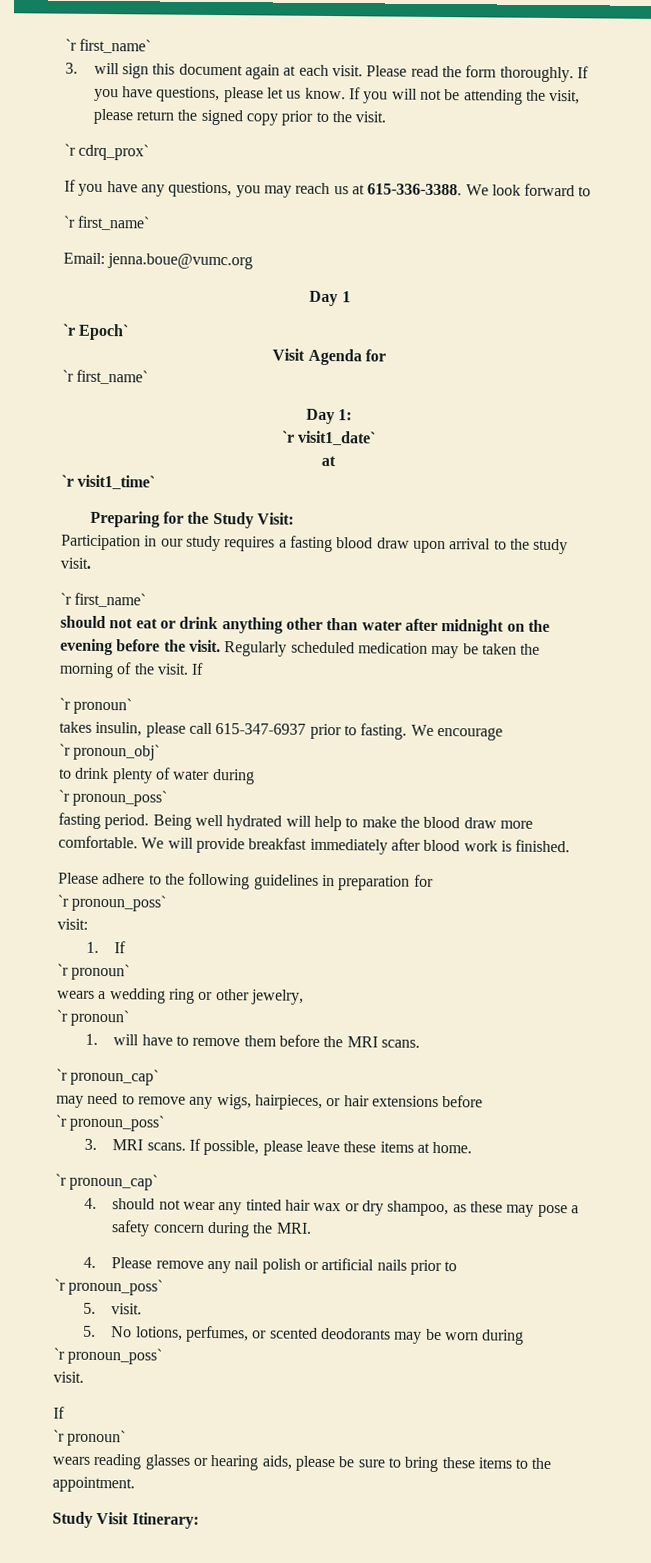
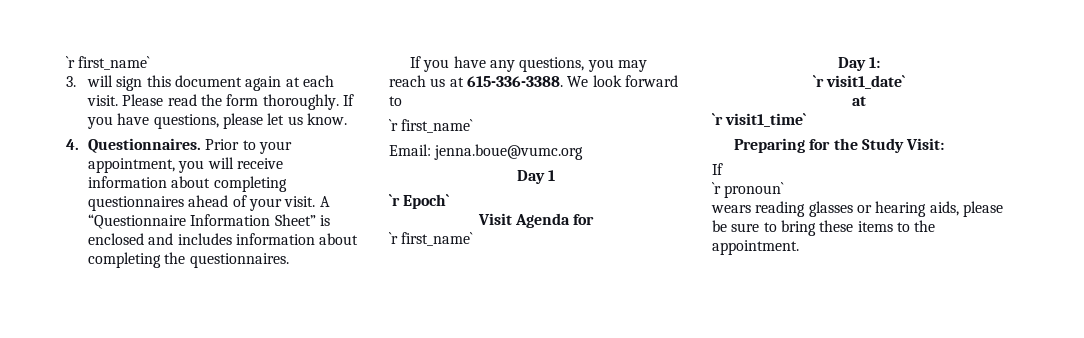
- If you have questions, please let us know. If you will not be attending the visit, please return the signed copy prior to the visit.
- `r cdrq_prox`
+ If you have questions, please let us know.
+ 4. Questionnaires. Prior to your appointment, you will receive information about completing questionnaires ahead of your visit. A “Questionnaire Information Sheet” is enclosed and includes information about completing the questionnaires.
- Participation in our study requires a fasting blood draw upon arrival to the study visit.
- `r first_name`
- should not eat or drink anything other than water after midnight on the evening before the visit. Regularly scheduled medication may be taken the morning of the visit. If
- `r pronoun`
- takes insulin, please call 615-347-6937 prior to fasting. We encourage
- `r pronoun_obj`
- to drink plenty of water during
- `r pronoun_poss`
- fasting period. Being well hydrated will help to make the blood draw more comfortable. We will provide breakfast immediately after blood work is finished.
- Please adhere to the following guidelines in preparation for
- `r pronoun_poss`
- visit:
- 1. If
- `r pronoun`
- wears a wedding ring or other jewelry,
- `r pronoun`
- 1. will have to remove them before the MRI scans.
- `r pronoun_cap`
- may need to remove any wigs, hairpieces, or hair extensions before
- `r pronoun_poss`
- 3. MRI scans. If possible, please leave these items at home.
- `r pronoun_cap`
- 4. should not wear any tinted hair wax or dry shampoo, as these may pose a safety concern during the MRI.
- 4. Please remove any nail polish or artificial nails prior to
- `r pronoun_poss`
- 5. visit.
- 5. No lotions, perfumes, or scented deodorants may be worn during
- `r pronoun_poss`
- visit.
- Study Visit Itinerary:

